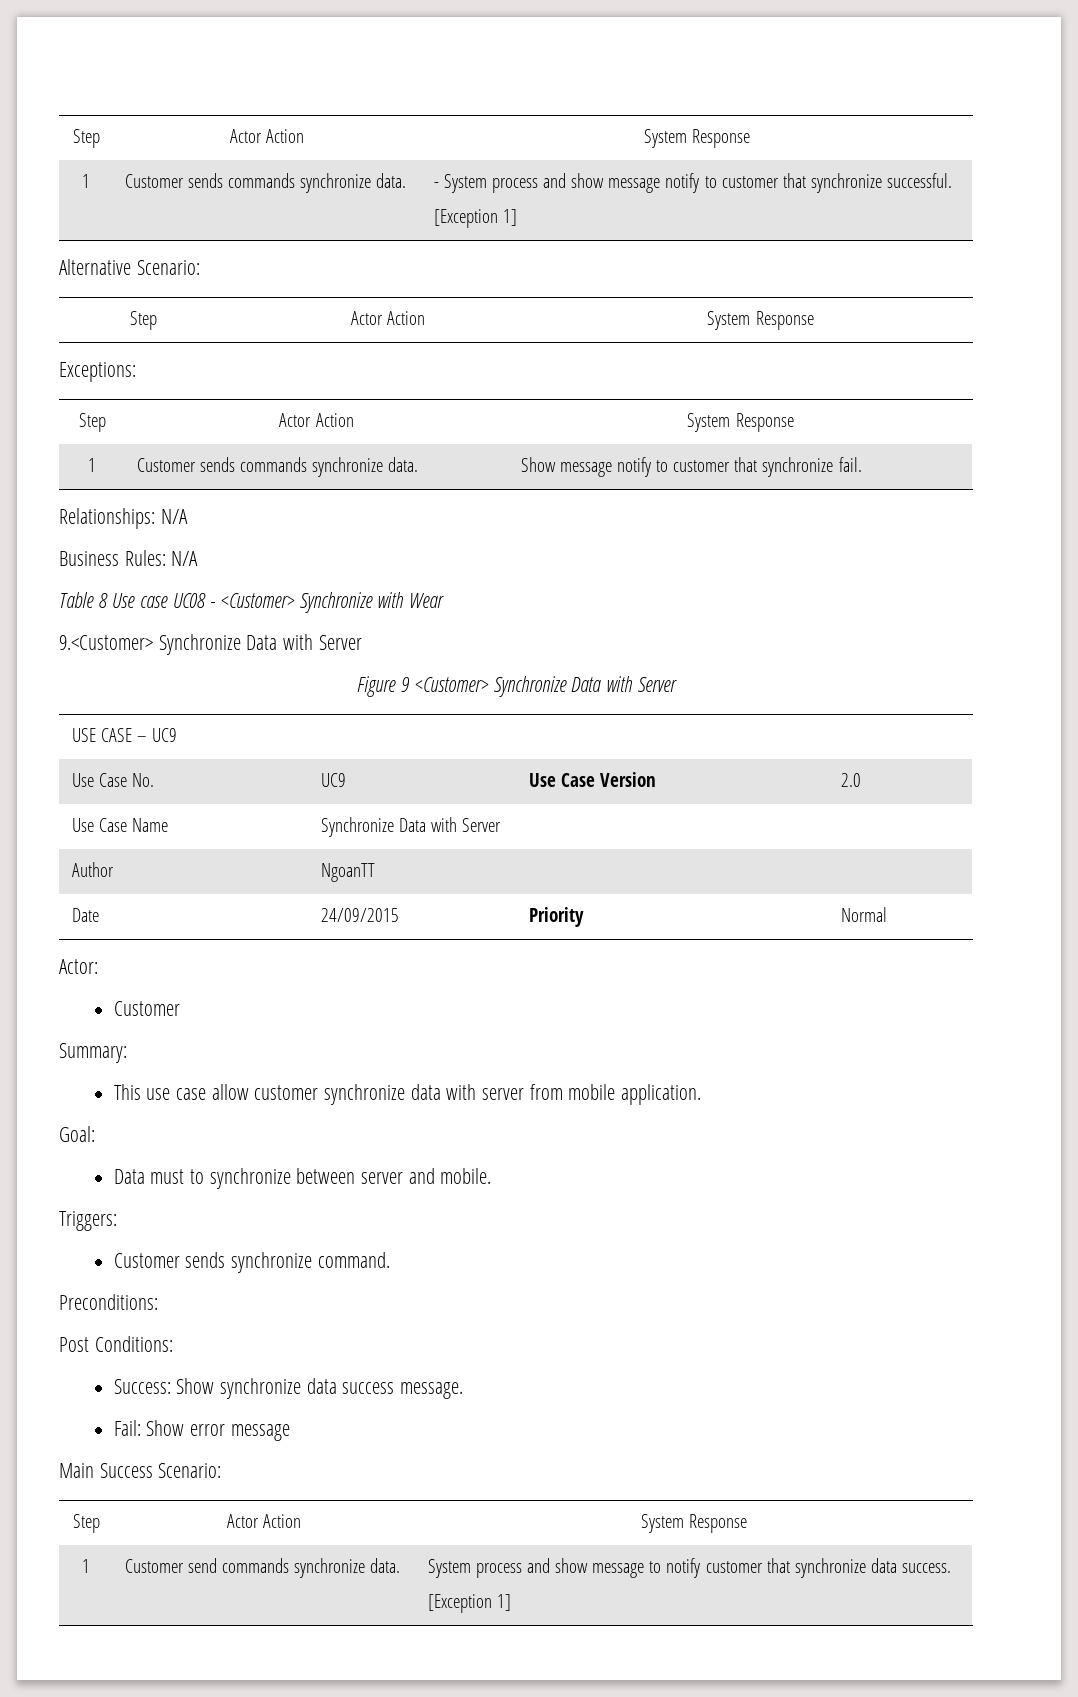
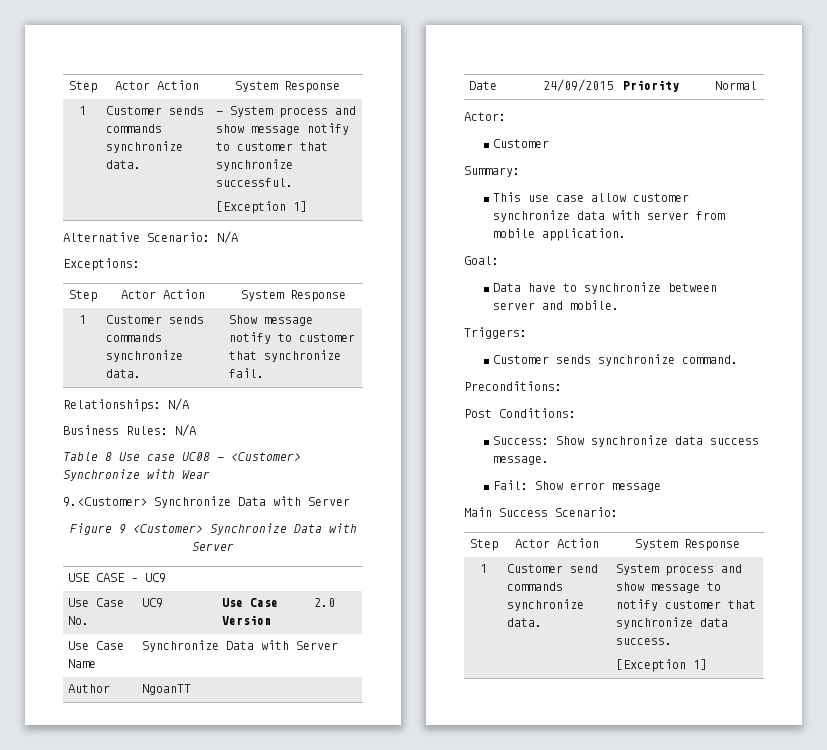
- Alternative Scenario:
- Step | Actor Action | System Response
+ Alternative Scenario: N/A
- Data must to synchronize between server and mobile.
+ Data have to synchronize between server and mobile.

